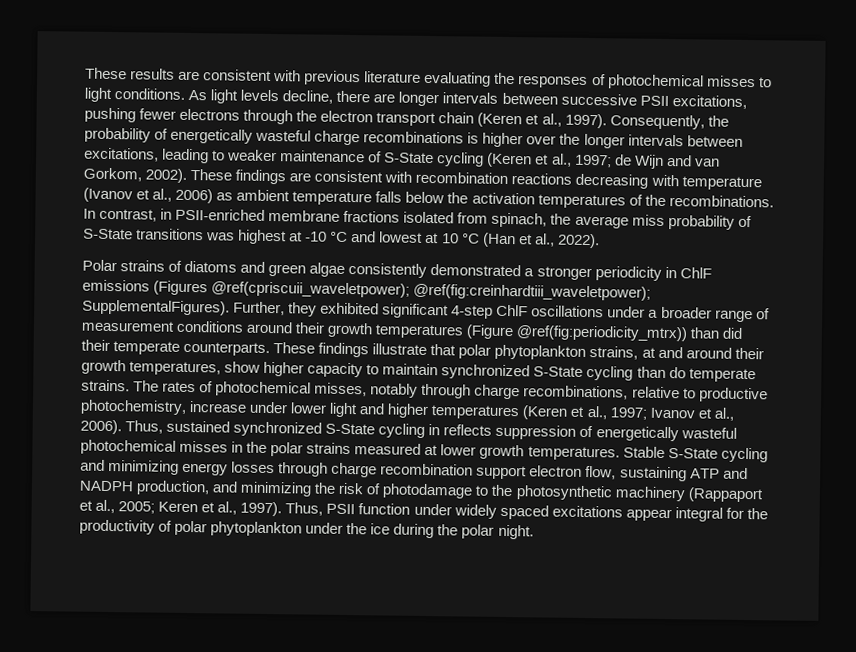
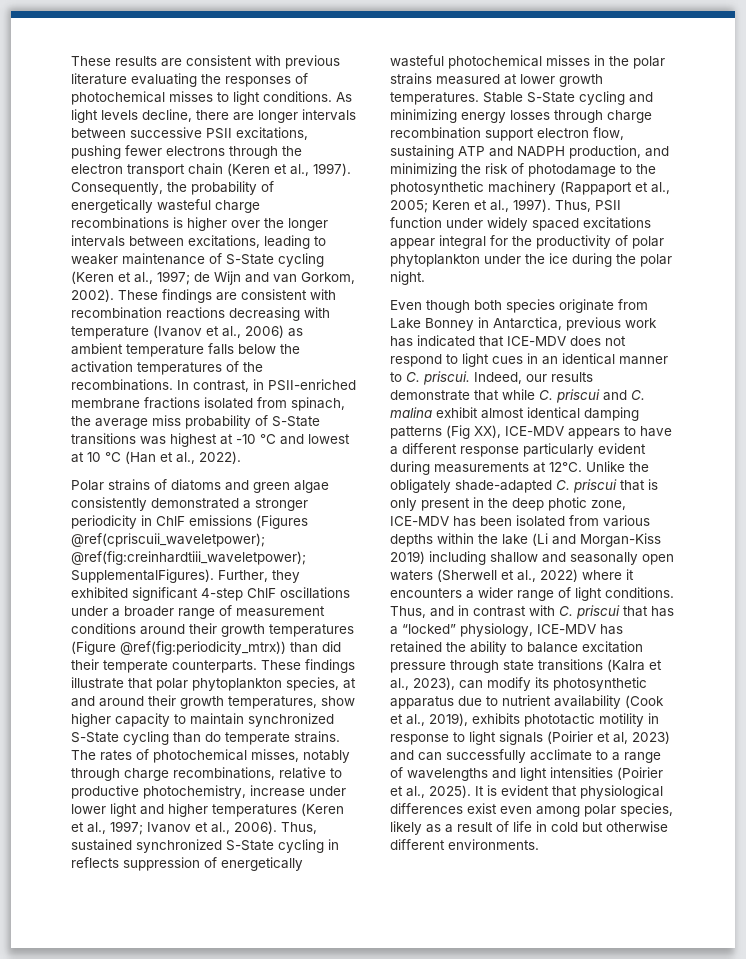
- These findings illustrate that polar phytoplankton strains, at and around their growth temperatures, show higher capacity to maintain synchronized S-State cycling than do temperate strains.
+ These findings illustrate that polar phytoplankton species, at and around their growth temperatures, show higher capacity to maintain synchronized S-State cycling than do temperate strains.
+ Even though both species originate from Lake Bonney in Antarctica, previous work has indicated that ICE-MDV does not respond to light cues in an identical manner to C. priscui. Indeed, our results demonstrate that while C. priscui and C. malina exhibit almost identical damping patterns (Fig XX), ICE-MDV appears to have a different response particularly evident during measurements at 12°C. Unlike the obligately shade-adapted C. priscui that is only present in the deep photic zone, ICE-MDV has been isolated from various depths within the lake (Li and Morgan-Kiss 2019) including shallow and seasonally open waters (Sherwell et al., 2022) where it encounters a wider range of light conditions. Thus, and in contrast with C. priscui that has a “locked” physiology, ICE-MDV has retained the ability to balance excitation pressure through state transitions (Kalra et al., 2023), can modify its photosynthetic apparatus due to nutrient availability (Cook et al., 2019), exhibits phototactic motility in response to light signals (Poirier et al, 2023) and can successfully acclimate to a range of wavelengths and light intensities (Poirier et al., 2025). It is evident that physiological differences exist even among polar species, likely as a result of life in cold but otherwise different environments.

